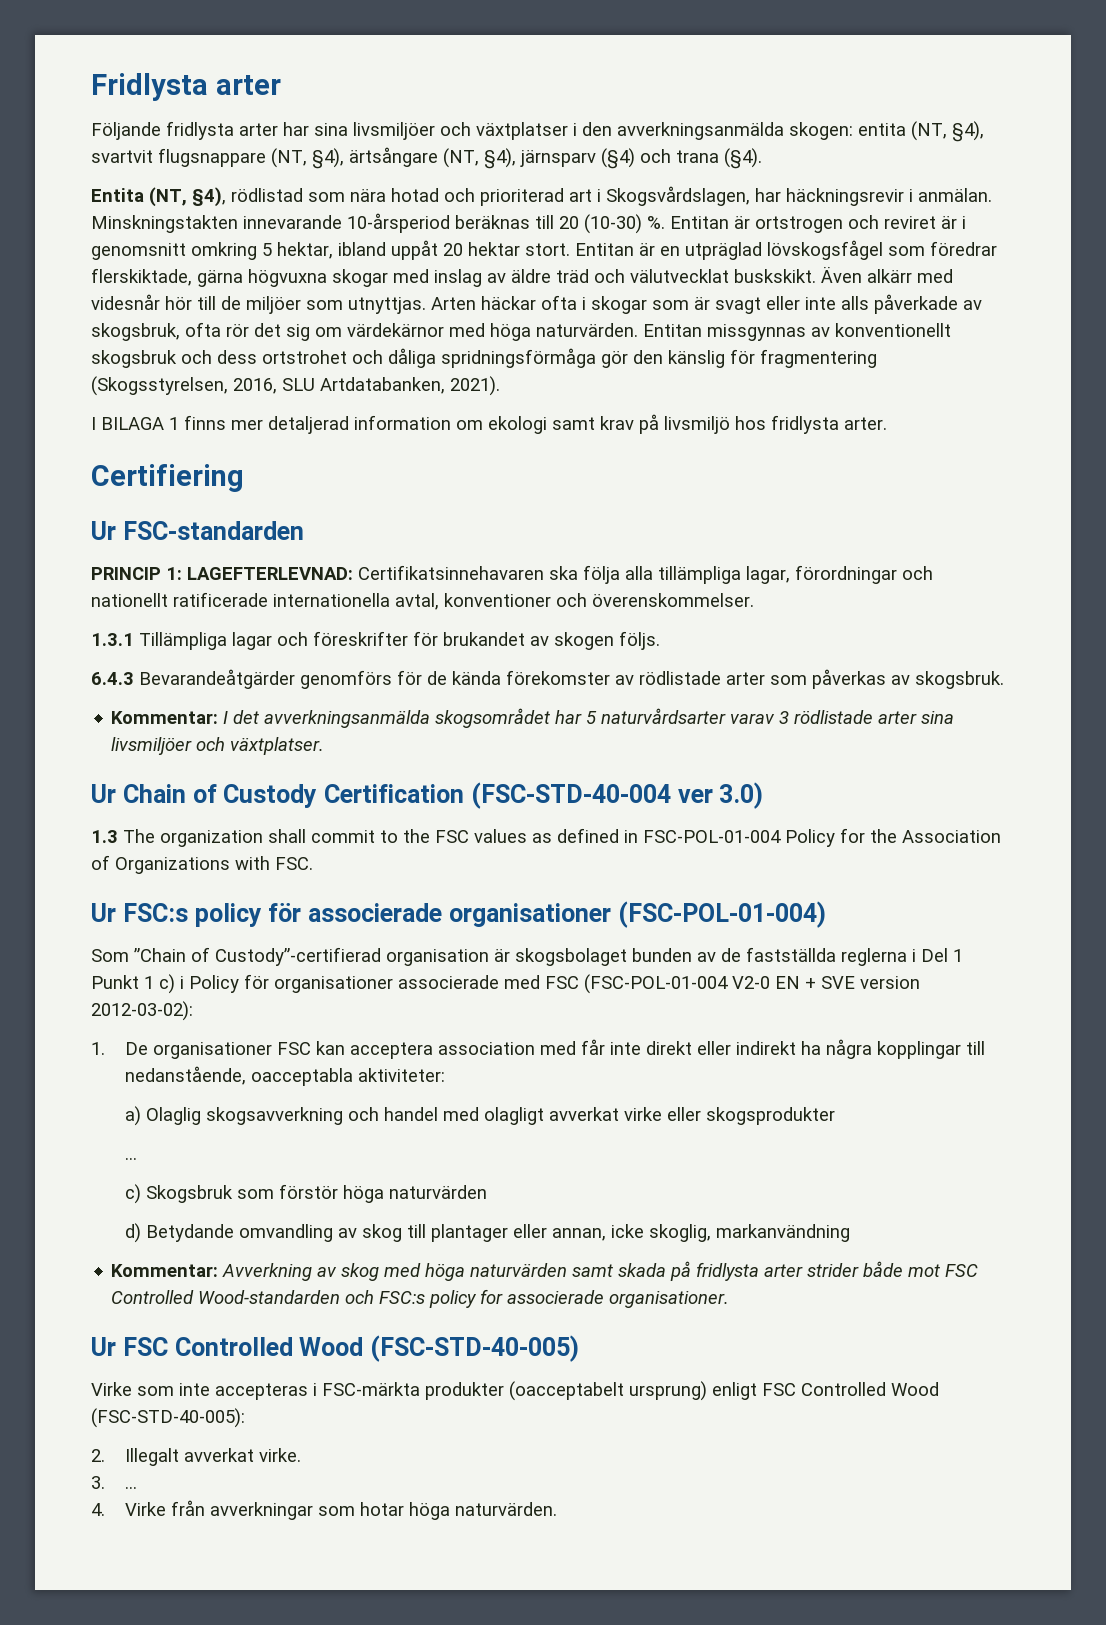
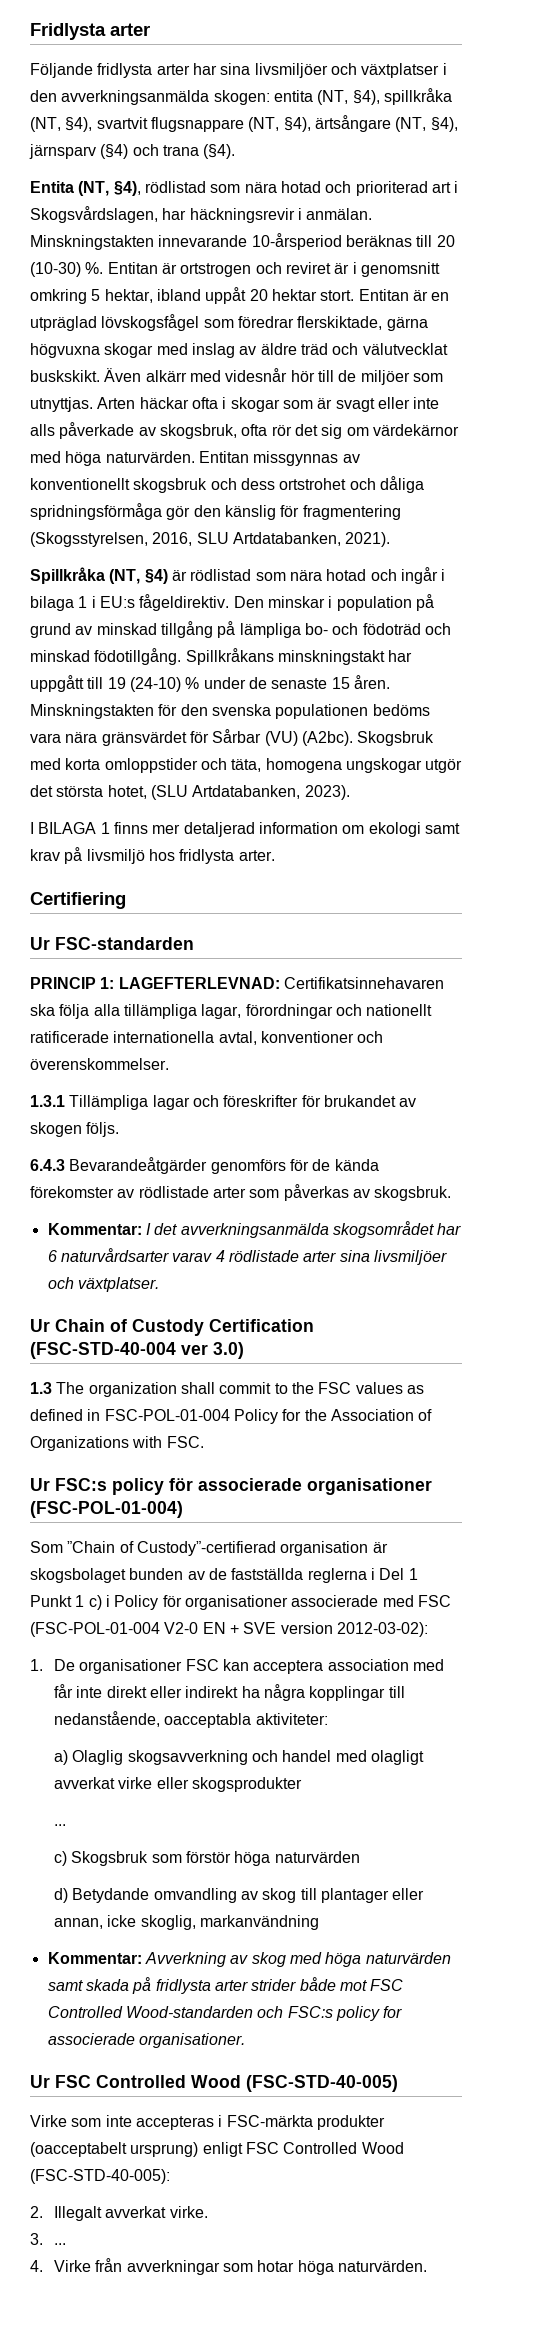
- Följande fridlysta arter har sina livsmiljöer och växtplatser i den avverkningsanmälda skogen: entita (NT, §4), svartvit flugsnappare (NT, §4), ärtsångare (NT, §4), järnsparv (§4) och trana (§4).
+ Följande fridlysta arter har sina livsmiljöer och växtplatser i den avverkningsanmälda skogen: entita (NT, §4), spillkråka (NT, §4), svartvit flugsnappare (NT, §4), ärtsångare (NT, §4), järnsparv (§4) och trana (§4).
+ Spillkråka (NT, §4) är rödlistad som nära hotad och ingår i bilaga 1 i EU:s fågeldirektiv. Den minskar i population på grund av minskad tillgång på lämpliga bo- och födoträd och minskad födotillgång. Spillkråkans minskningstakt har uppgått till 19 (24-10) % under de senaste 15 åren. Minskningstakten för den svenska populationen bedöms vara nära gränsvärdet för Sårbar (VU) (A2bc). Skogsbruk med korta omloppstider och täta, homogena ungskogar utgör det största hotet, (SLU Artdatabanken, 2023).
- Kommentar: I det avverkningsanmälda skogsområdet har 5 naturvårdsarter varav 3 rödlistade arter sina livsmiljöer och växtplatser.
+ Kommentar: I det avverkningsanmälda skogsområdet har 6 naturvårdsarter varav 4 rödlistade arter sina livsmiljöer och växtplatser.

